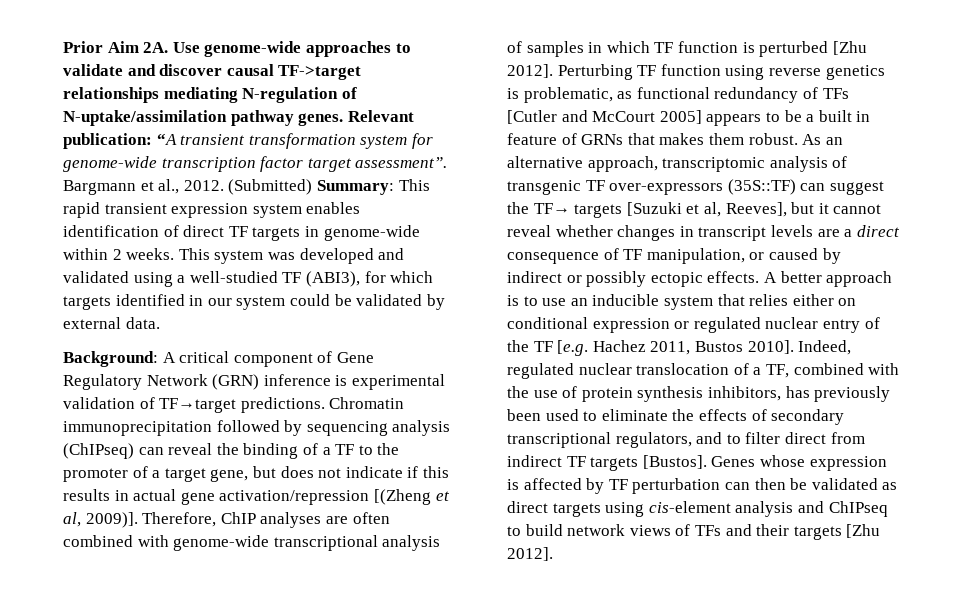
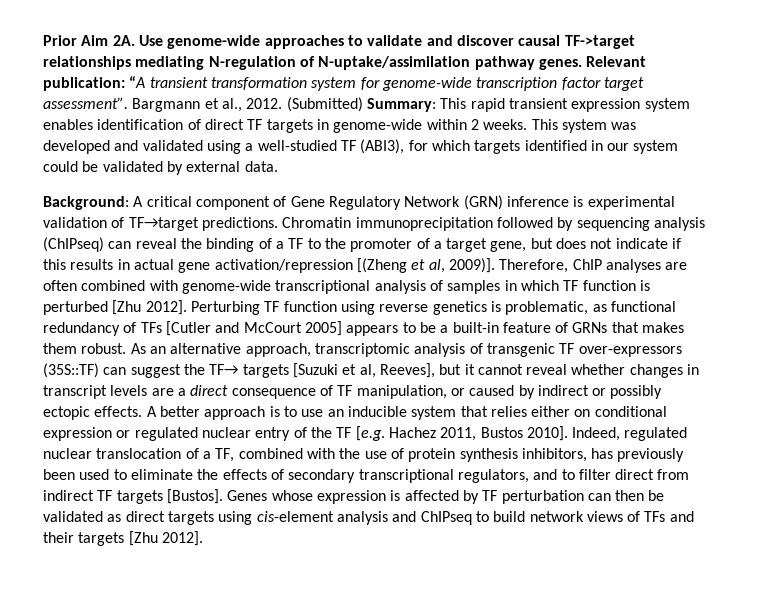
- Perturbing TF function using reverse genetics is problematic, as functional redundancy of TFs [Cutler and McCourt 2005] appears to be a built in feature of GRNs that makes them robust.
+ Perturbing TF function using reverse genetics is problematic, as functional redundancy of TFs [Cutler and McCourt 2005] appears to be a built-in feature of GRNs that makes them robust.

